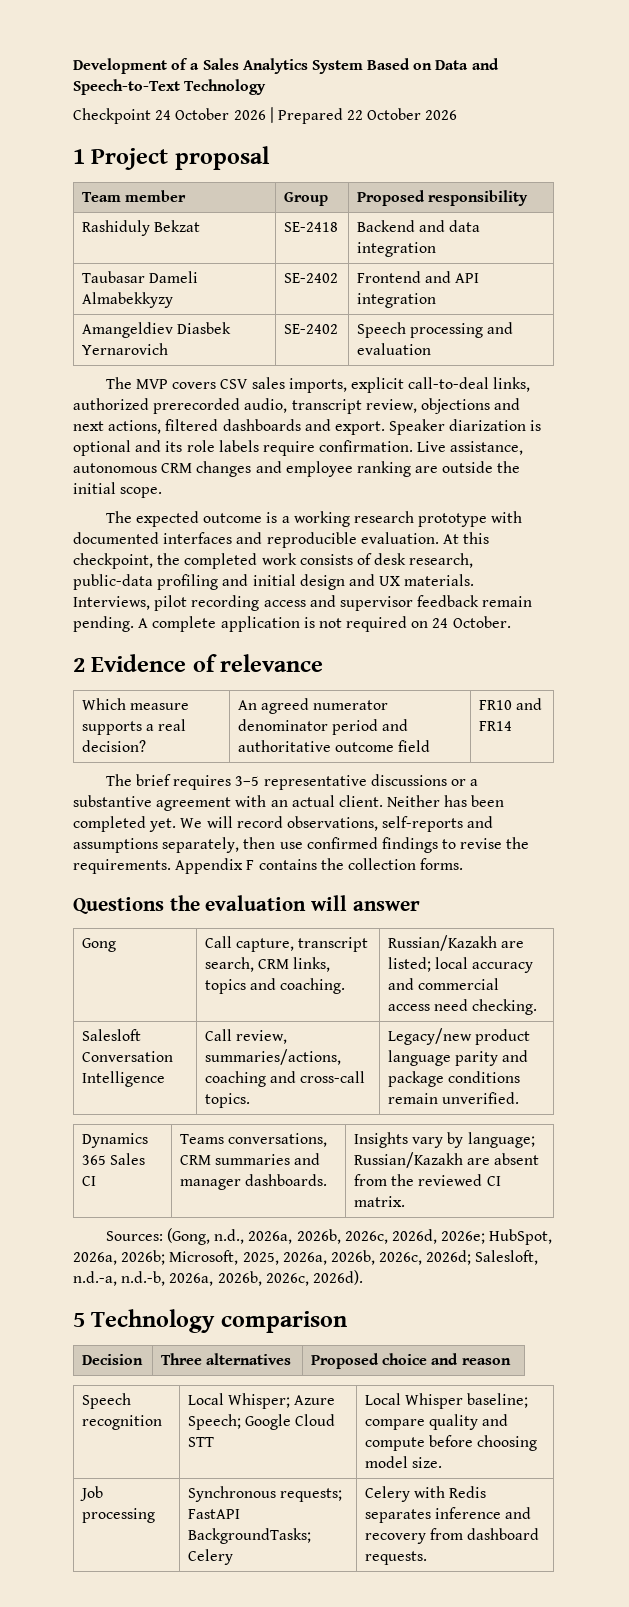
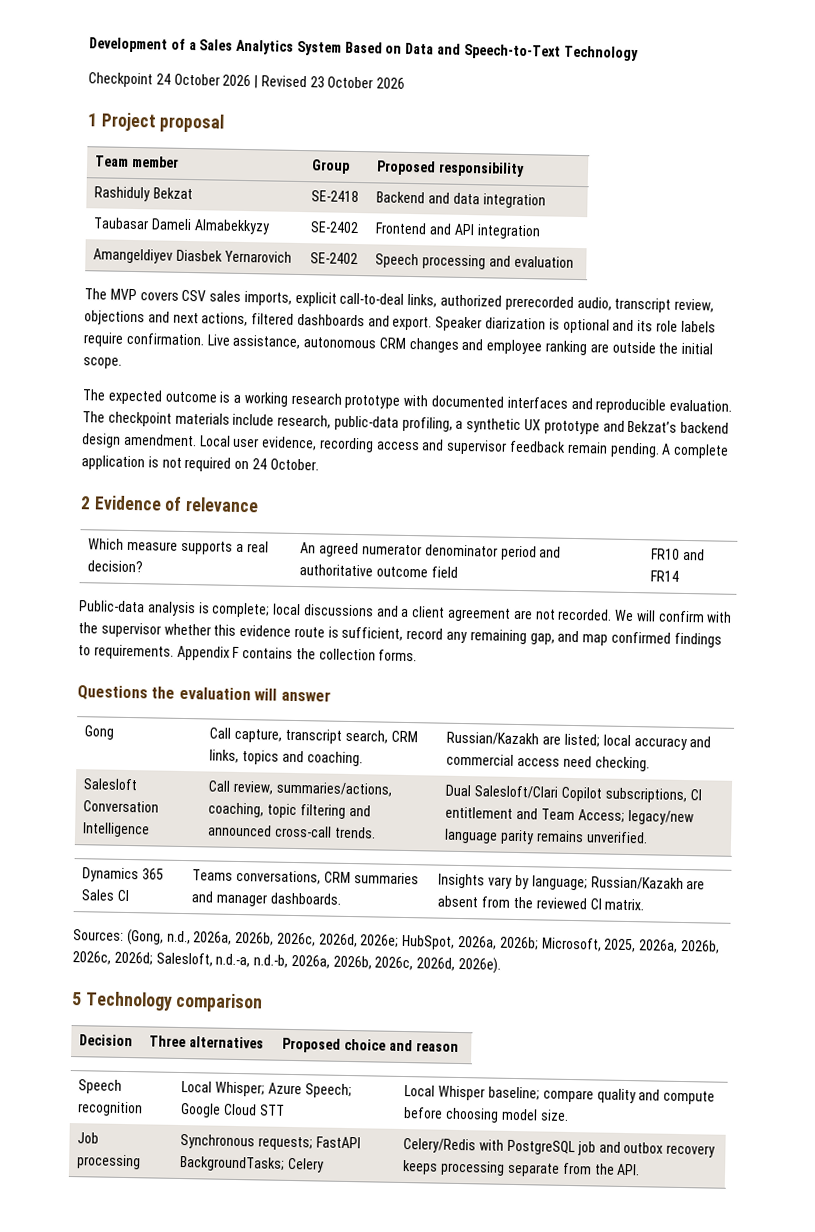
- Checkpoint 24 October 2026 | Prepared 22 October 2026
+ Checkpoint 24 October 2026 | Revised 23 October 2026
- Amangeldiev Diasbek Yernarovich | SE-2402 | Speech processing and evaluation
+ Amangeldiyev Diasbek Yernarovich | SE-2402 | Speech processing and evaluation
- At this checkpoint, the completed work consists of desk research, public-data profiling and initial design and UX materials. Interviews, pilot recording access and supervisor feedback remain pending.
+ The checkpoint materials include research, public-data profiling, a synthetic UX prototype and Bekzat’s backend design amendment. Local user evidence, recording access and supervisor feedback remain pending.
- The brief requires 3–5 representative discussions or a substantive agreement with an actual client. Neither has been completed yet. We will record observations, self-reports and assumptions separately, then use confirmed findings to revise the requirements.
+ Public-data analysis is complete; local discussions and a client agreement are not recorded. We will confirm with the supervisor whether this evidence route is sufficient, record any remaining gap, and map confirmed findings to requirements.
- Salesloft Conversation Intelligence | Call review, summaries/actions, coaching and cross-call topics. | Legacy/new product language parity and package conditions remain unverified.
+ Salesloft Conversation Intelligence | Call review, summaries/actions, coaching, topic filtering and announced cross-call trends. | Dual Salesloft/Clari Copilot subscriptions, CI entitlement and Team Access; legacy/new language parity remains unverified.
- Sources: (Gong, n.d., 2026a, 2026b, 2026c, 2026d, 2026e; HubSpot, 2026a, 2026b; Microsoft, 2025, 2026a, 2026b, 2026c, 2026d; Salesloft, n.d.-a, n.d.-b, 2026a, 2026b, 2026c, 2026d).
+ Sources: (Gong, n.d., 2026a, 2026b, 2026c, 2026d, 2026e; HubSpot, 2026a, 2026b; Microsoft, 2025, 2026a, 2026b, 2026c, 2026d; Salesloft, n.d.-a, n.d.-b, 2026a, 2026b, 2026c, 2026d, 2026e).
- Job processing | Synchronous requests; FastAPI BackgroundTasks; Celery | Celery with Redis separates inference and recovery from dashboard requests.
+ Job processing | Synchronous requests; FastAPI BackgroundTasks; Celery | Celery/Redis with PostgreSQL job and outbox recovery keeps processing separate from the API.

